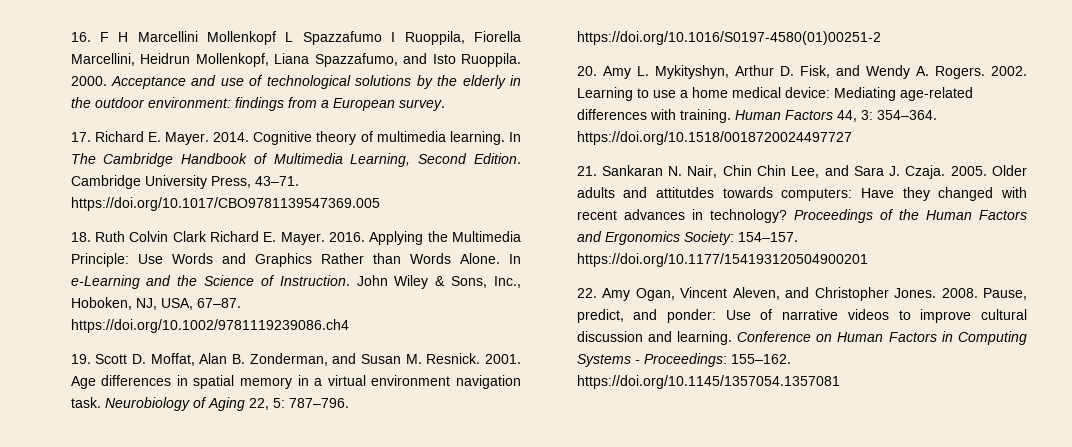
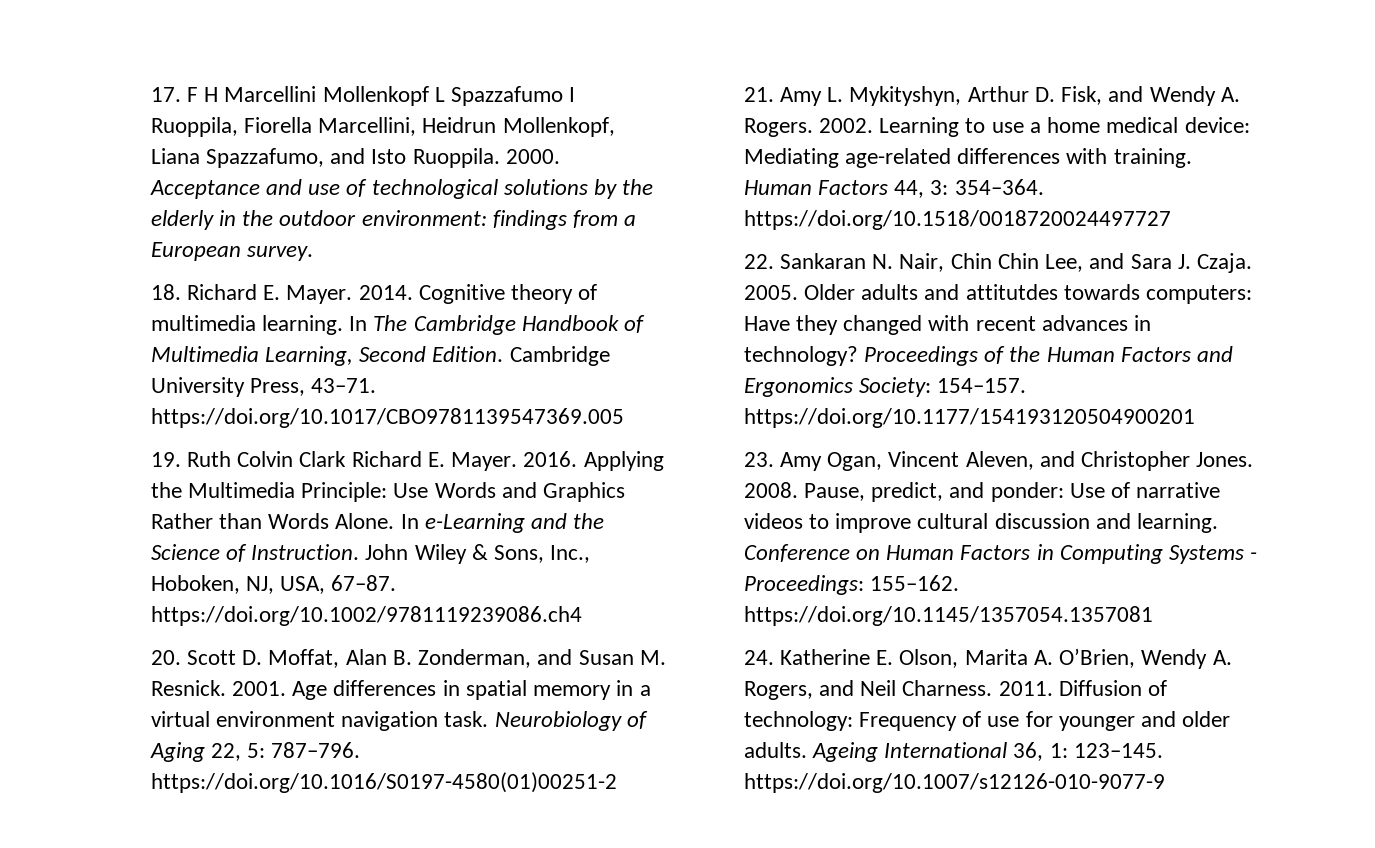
- 16. F H Marcellini Mollenkopf L Spazzafumo I Ruoppila, Fiorella Marcellini, Heidrun Mollenkopf, Liana Spazzafumo, and Isto Ruoppila.
+ 17. F H Marcellini Mollenkopf L Spazzafumo I Ruoppila, Fiorella Marcellini, Heidrun Mollenkopf, Liana Spazzafumo, and Isto Ruoppila.
- 17. Richard E. Mayer.
+ 18. Richard E. Mayer.
- 18. Ruth Colvin Clark Richard E. Mayer.
+ 19. Ruth Colvin Clark Richard E. Mayer.
- 19. Scott D. Moffat, Alan B. Zonderman, and Susan M. Resnick.
+ 20. Scott D. Moffat, Alan B. Zonderman, and Susan M. Resnick.
- 20. Amy L. Mykityshyn, Arthur D. Fisk, and Wendy A. Rogers.
+ 21. Amy L. Mykityshyn, Arthur D. Fisk, and Wendy A. Rogers.
- 21. Sankaran N. Nair, Chin Chin Lee, and Sara J. Czaja.
+ 22. Sankaran N. Nair, Chin Chin Lee, and Sara J. Czaja.
- 22. Amy Ogan, Vincent Aleven, and Christopher Jones.
+ 23. Amy Ogan, Vincent Aleven, and Christopher Jones.
+ 24. Katherine E. Olson, Marita A. O’Brien, Wendy A. Rogers, and Neil Charness. 2011. Diffusion of technology: Frequency of use for younger and older adults. Ageing International 36, 1: 123–145. https://doi.org/10.1007/s12126-010-9077-9

